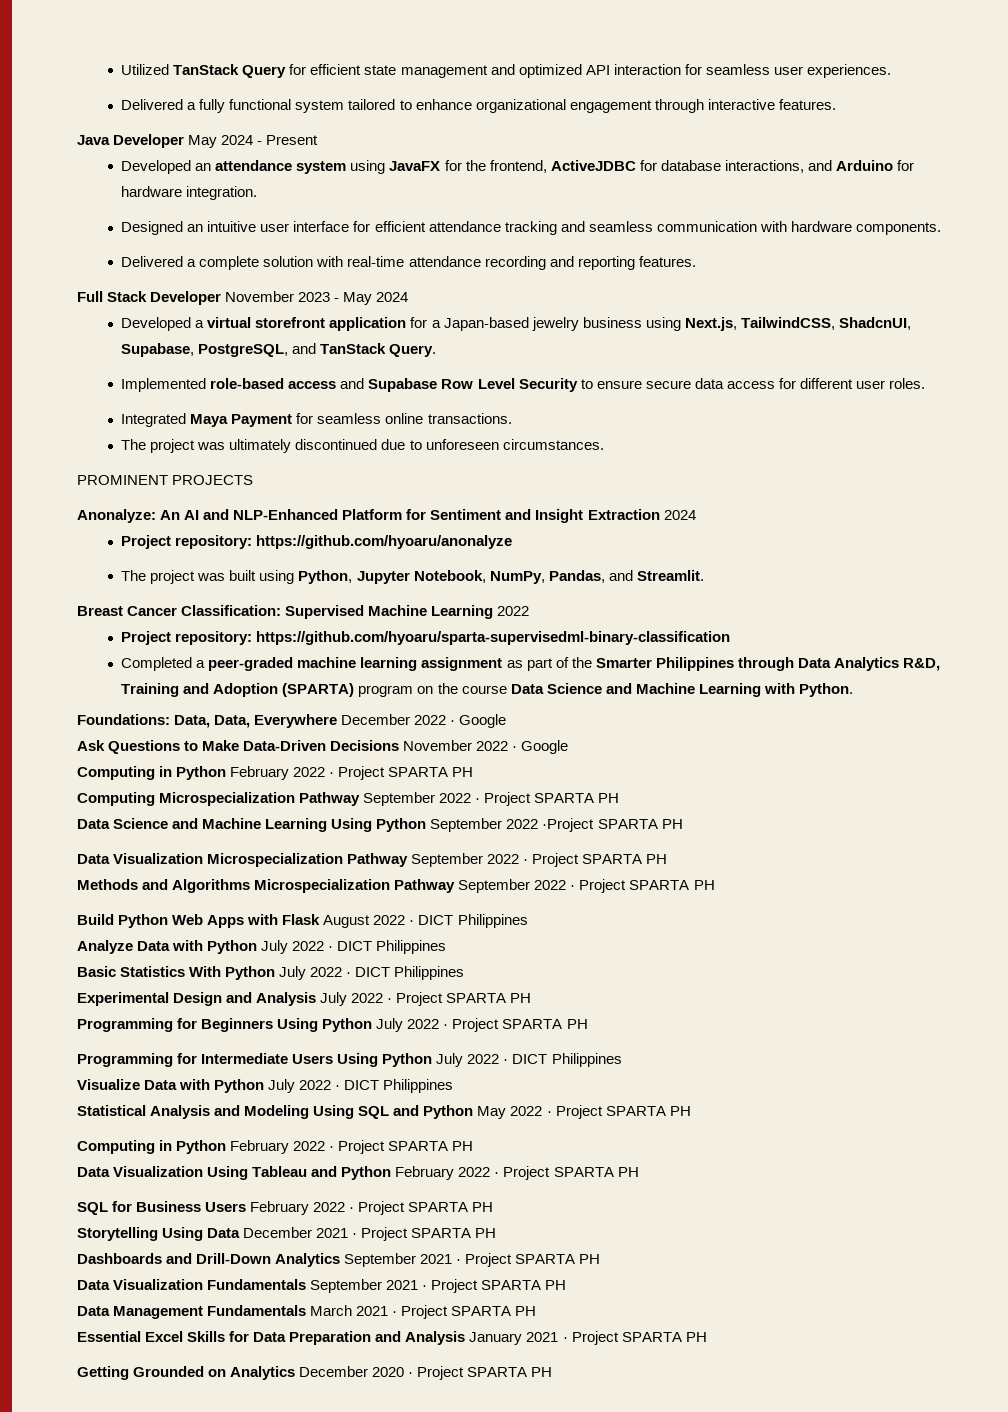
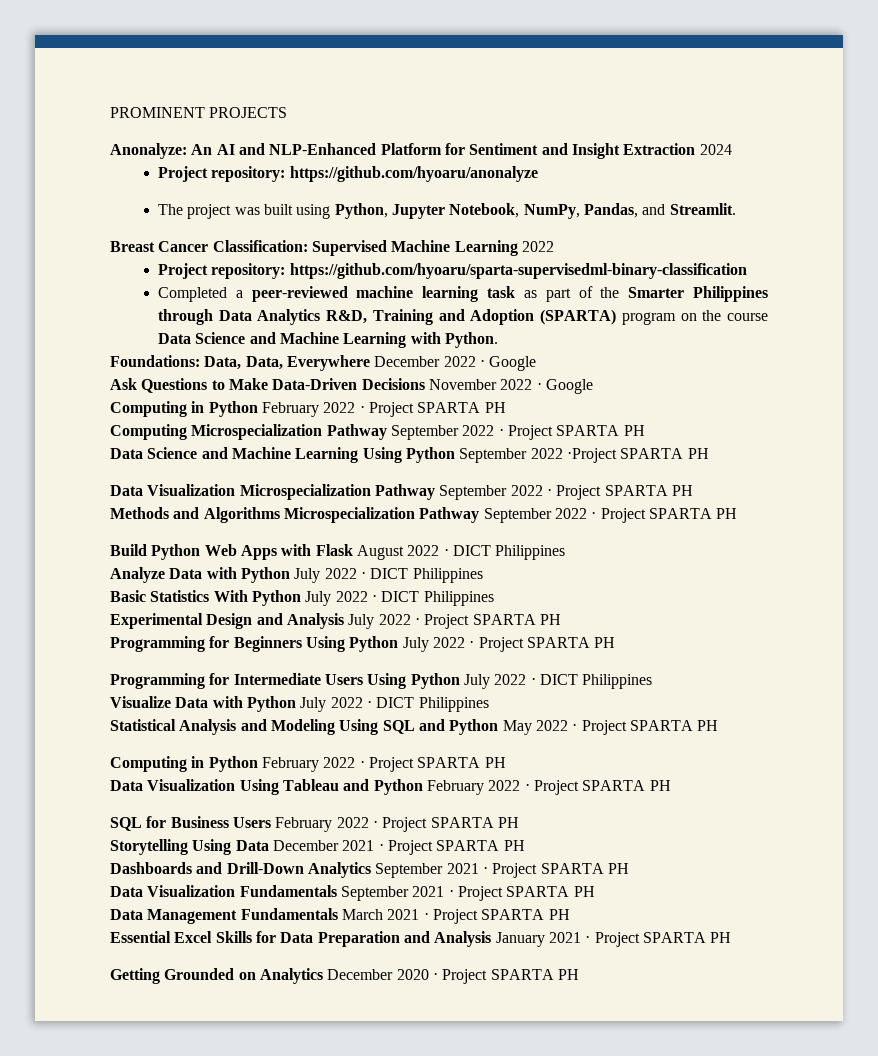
- Utilized TanStack Query for efficient state management and optimized API interaction for seamless user experiences.
- Delivered a fully functional system tailored to enhance organizational engagement through interactive features.
- Java Developer May 2024 - Present
- Developed an attendance system using JavaFX for the frontend, ActiveJDBC for database interactions, and Arduino for hardware integration.
- Designed an intuitive user interface for efficient attendance tracking and seamless communication with hardware components.
- Delivered a complete solution with real-time attendance recording and reporting features.
- Full Stack Developer November 2023 - May 2024
- Developed a virtual storefront application for a Japan-based jewelry business using Next.js, TailwindCSS, ShadcnUI, Supabase, PostgreSQL, and TanStack Query.
- Implemented role-based access and Supabase Row Level Security to ensure secure data access for different user roles.
- Integrated Maya Payment for seamless online transactions.
- The project was ultimately discontinued due to unforeseen circumstances.
- Completed a peer-graded machine learning assignment as part of the Smarter Philippines through Data Analytics R&D, Training and Adoption (SPARTA) program on the course Data Science and Machine Learning with Python.
+ Completed a peer-reviewed machine learning task as part of the Smarter Philippines through Data Analytics R&D, Training and Adoption (SPARTA) program on the course Data Science and Machine Learning with Python.

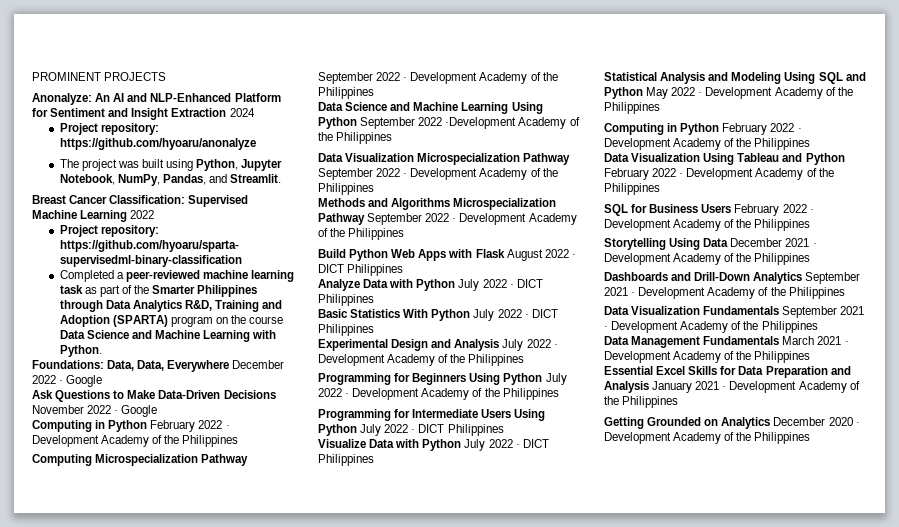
  Ask Questions to Make Data-Driven Decisions November 2022 · Google
- Computing in Python February 2022 · Project SPARTA PH
+ Computing in Python February 2022 · Development Academy of the Philippines
- Computing Microspecialization Pathway September 2022 · Project SPARTA PH
+ Computing Microspecialization Pathway September 2022 · Development Academy of the Philippines
- Data Science and Machine Learning Using Python September 2022 ·Project SPARTA PH
+ Data Science and Machine Learning Using Python September 2022 ·Development Academy of the Philippines
- Data Visualization Microspecialization Pathway September 2022 · Project SPARTA PH
+ Data Visualization Microspecialization Pathway September 2022 · Development Academy of the Philippines
- Methods and Algorithms Microspecialization Pathway September 2022 · Project SPARTA PH
+ Methods and Algorithms Microspecialization Pathway September 2022 · Development Academy of the Philippines
- Experimental Design and Analysis July 2022 · Project SPARTA PH
+ Experimental Design and Analysis July 2022 · Development Academy of the Philippines
- Programming for Beginners Using Python July 2022 · Project SPARTA PH
+ Programming for Beginners Using Python July 2022 · Development Academy of the Philippines
- Statistical Analysis and Modeling Using SQL and Python May 2022 · Project SPARTA PH
- Computing in Python February 2022 · Project SPARTA PH
+ Statistical Analysis and Modeling Using SQL and Python May 2022 · Development Academy of the Philippines
+ Computing in Python February 2022 · Development Academy of the Philippines
- Data Visualization Using Tableau and Python February 2022 · Project SPARTA PH
+ Data Visualization Using Tableau and Python February 2022 · Development Academy of the Philippines
- SQL for Business Users February 2022 · Project SPARTA PH
+ SQL for Business Users February 2022 · Development Academy of the Philippines
- Storytelling Using Data December 2021 · Project SPARTA PH
+ Storytelling Using Data December 2021 · Development Academy of the Philippines
- Dashboards and Drill-Down Analytics September 2021 · Project SPARTA PH
+ Dashboards and Drill-Down Analytics September 2021 · Development Academy of the Philippines
- Data Visualization Fundamentals September 2021 · Project SPARTA PH
+ Data Visualization Fundamentals September 2021 · Development Academy of the Philippines
- Data Management Fundamentals March 2021 · Project SPARTA PH
+ Data Management Fundamentals March 2021 · Development Academy of the Philippines
- Essential Excel Skills for Data Preparation and Analysis January 2021 · Project SPARTA PH
+ Essential Excel Skills for Data Preparation and Analysis January 2021 · Development Academy of the Philippines
- Getting Grounded on Analytics December 2020 · Project SPARTA PH
+ Getting Grounded on Analytics December 2020 · Development Academy of the Philippines

